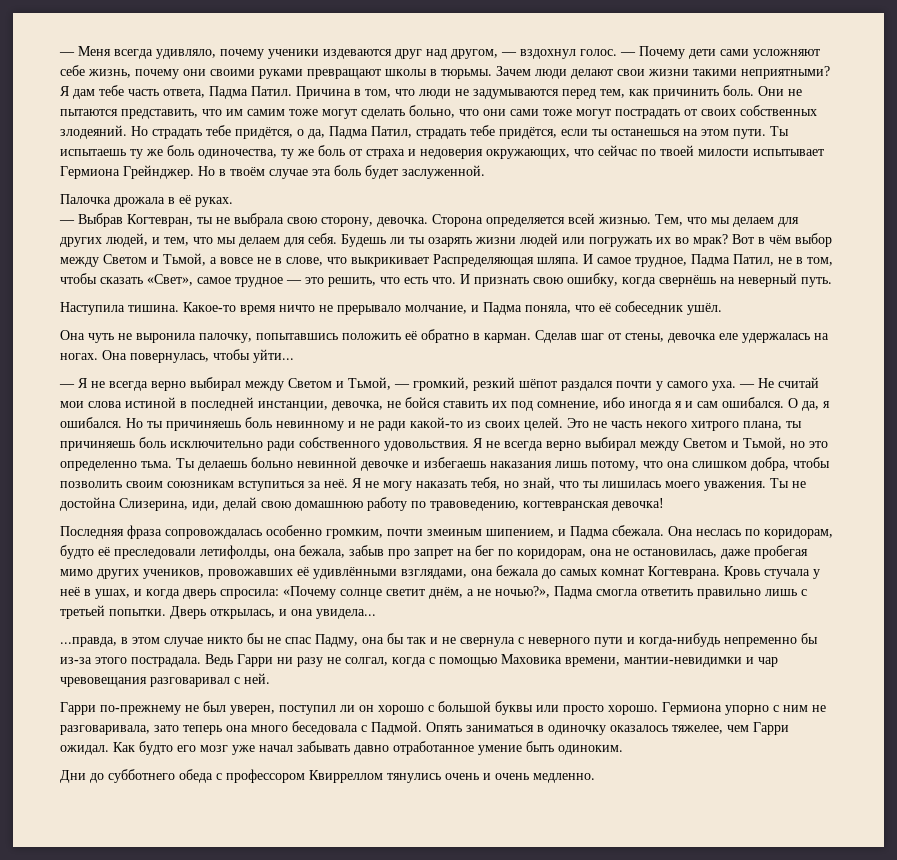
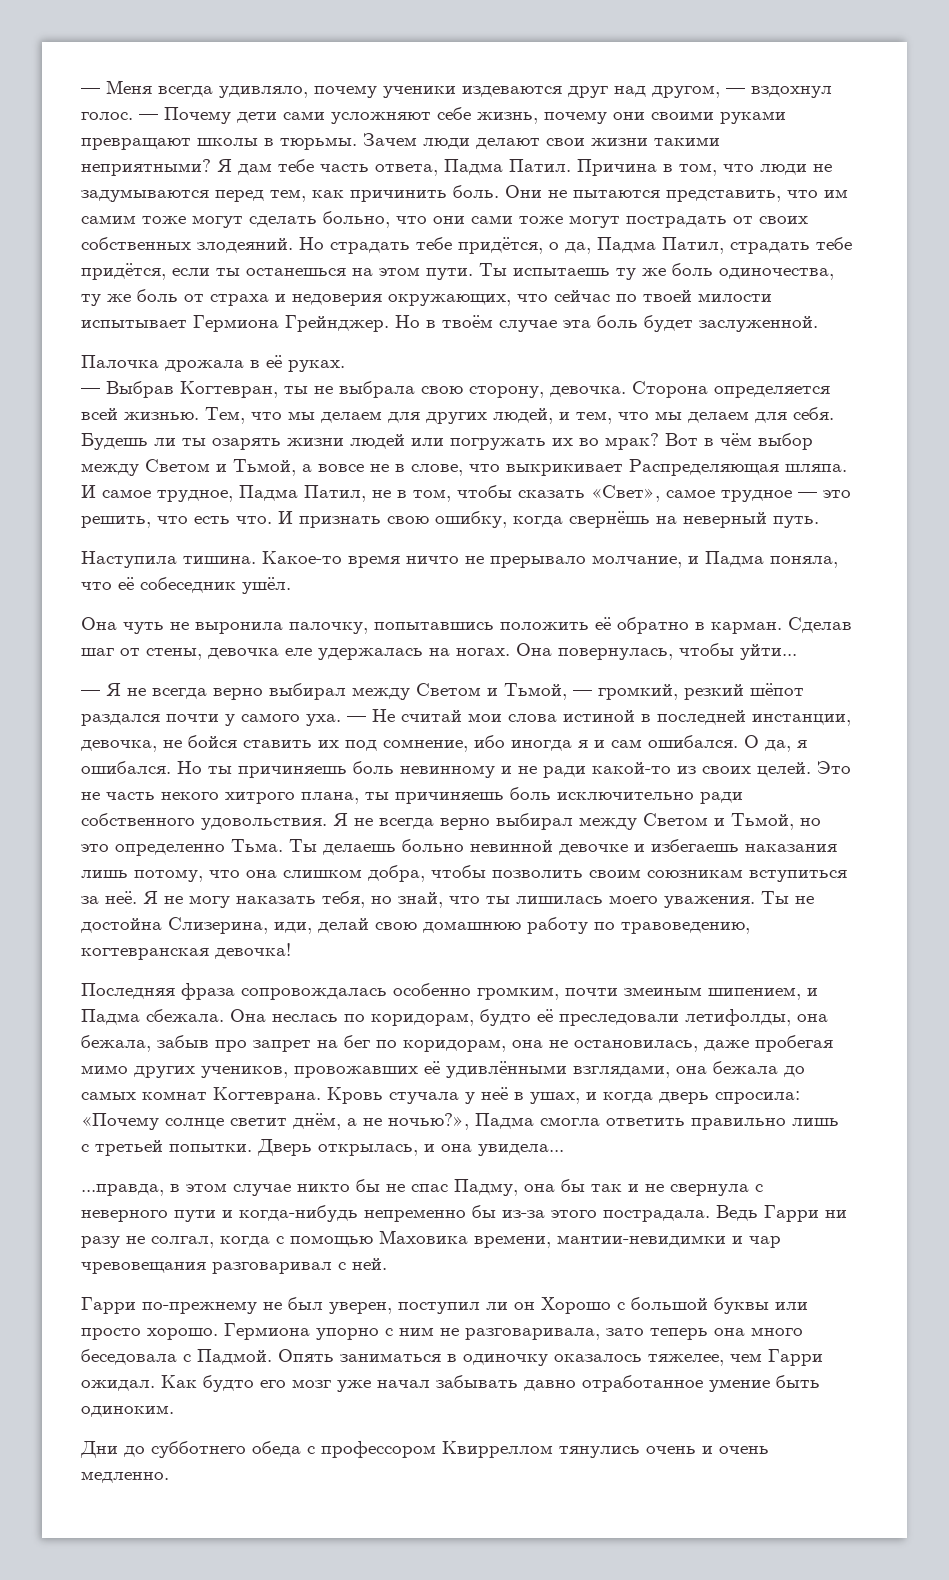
- Я не всегда верно выбирал между Светом и Тьмой, но это определенно тьма.
+ Я не всегда верно выбирал между Светом и Тьмой, но это определенно Тьма.
- Гарри по-прежнему не был уверен, поступил ли он хорошо с большой буквы или просто хорошо.
+ Гарри по-прежнему не был уверен, поступил ли он Хорошо с большой буквы или просто хорошо.

